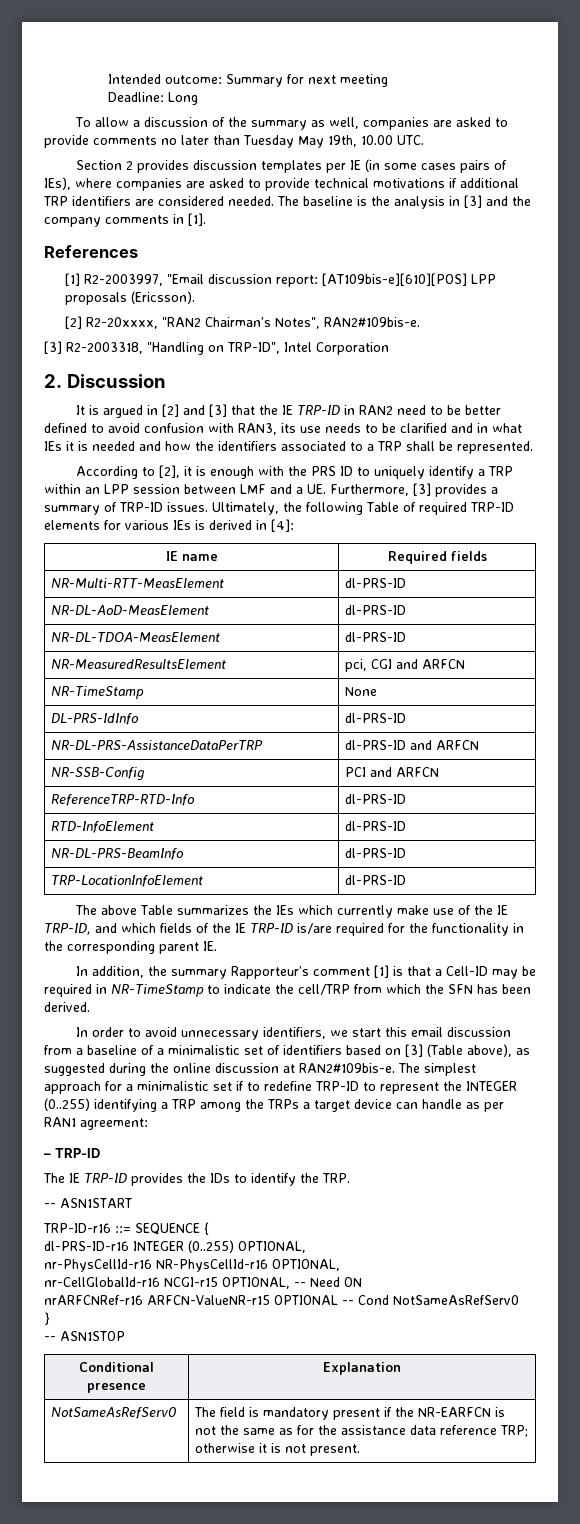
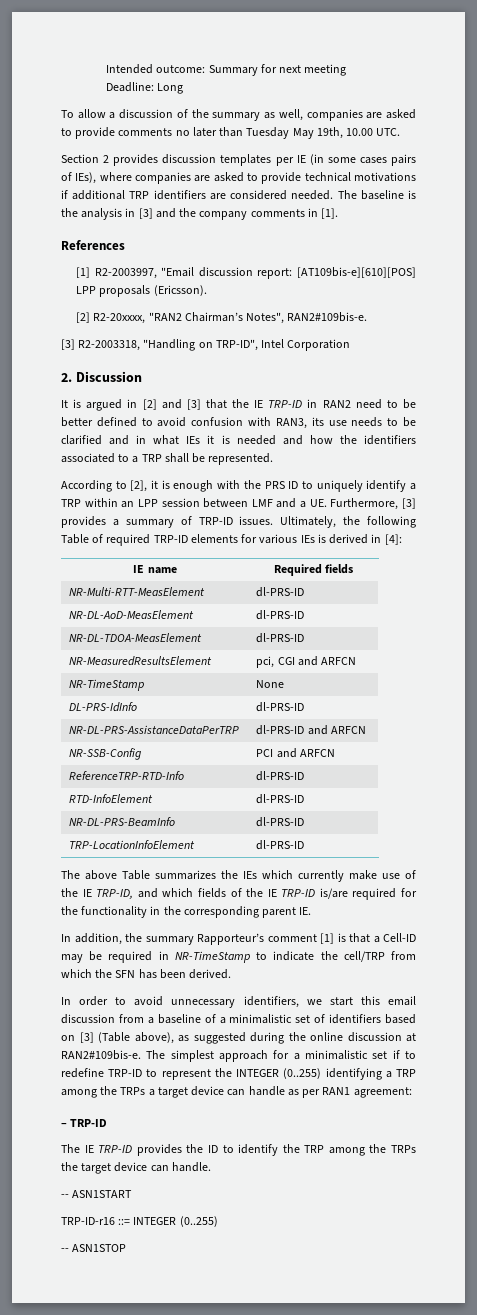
- The IE TRP-ID provides the IDs to identify the TRP.
+ The IE TRP-ID provides the ID to identify the TRP among the TRPs the target device can handle.
- TRP-ID-r16 ::= SEQUENCE {
- dl-PRS-ID-r16 INTEGER (0..255) OPTIONAL,
- nr-PhysCellId-r16 NR-PhysCellId-r16 OPTIONAL,
- nr-CellGlobalId-r16 NCGI-r15 OPTIONAL, -- Need ON
- nrARFCNRef-r16 ARFCN-ValueNR-r15 OPTIONAL -- Cond NotSameAsRefServ0
- }
+ TRP-ID-r16 ::= INTEGER (0..255)
  -- ASN1STOP
- Conditional presence | Explanation
- NotSameAsRefServ0 | The field is mandatory present if the NR-EARFCN is not the same as for the assistance data reference TRP; otherwise it is not present.

